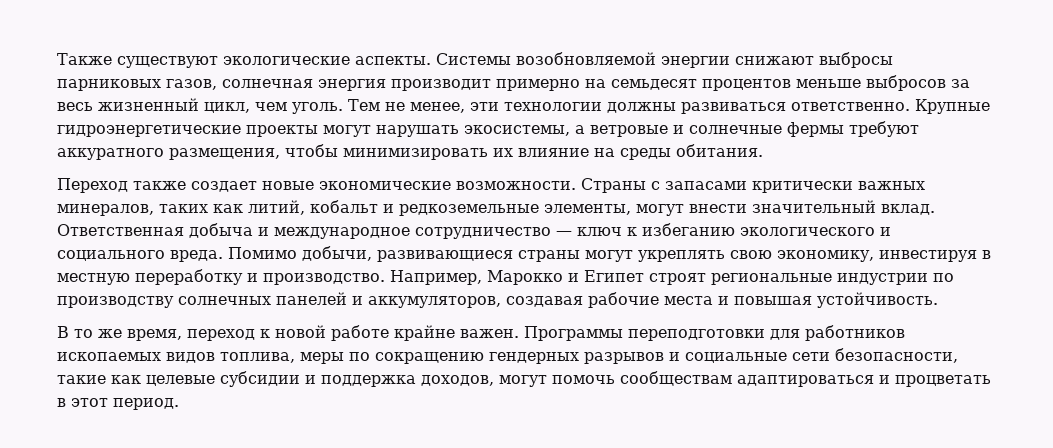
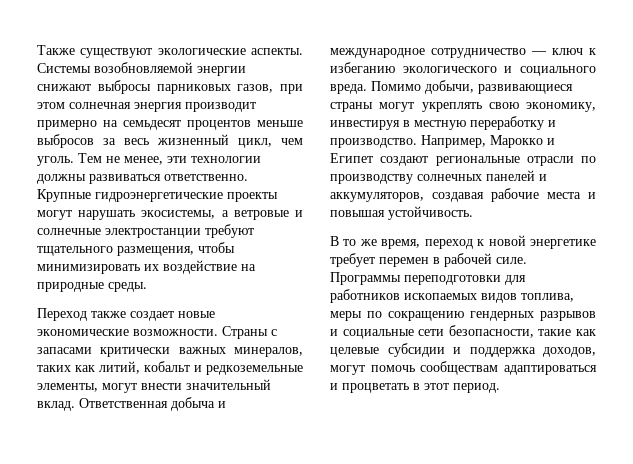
- Системы возобновляемой энергии снижают выбросы парниковых газов, солнечная энергия производит примерно на семьдесят процентов меньше выбросов за весь жизненный цикл, чем уголь.
+ Системы возобновляемой энергии снижают выбросы парниковых газов, при этом солнечная энергия производит примерно на семьдесят процентов меньше выбросов за весь жизненный цикл, чем уголь.
- Крупные гидроэнергетические проекты могут нарушать экосистемы, а ветровые и солнечные фермы требуют аккуратного размещения, чтобы минимизировать их влияние на среды обитания.
+ Крупные гидроэнергетические проекты могут нарушать экосистемы, а ветровые и солнечные электростанции требуют тщательного размещения, чтобы минимизировать их воздействие на природные среды.
- Например, Марокко и Египет строят региональные индустрии по производству солнечных панелей и аккумуляторов, создавая рабочие места и повышая устойчивость.
+ Например, Марокко и Египет создают региональные отрасли по производству солнечных панелей и аккумуляторов, создавая рабочие места и повышая устойчивость.
- В то же время, переход к новой работе крайне важен.
+ В то же время, переход к новой энергетике требует перемен в рабочей силе.

